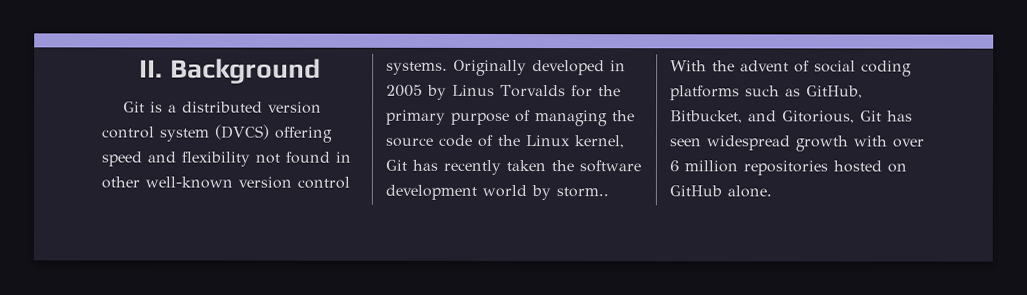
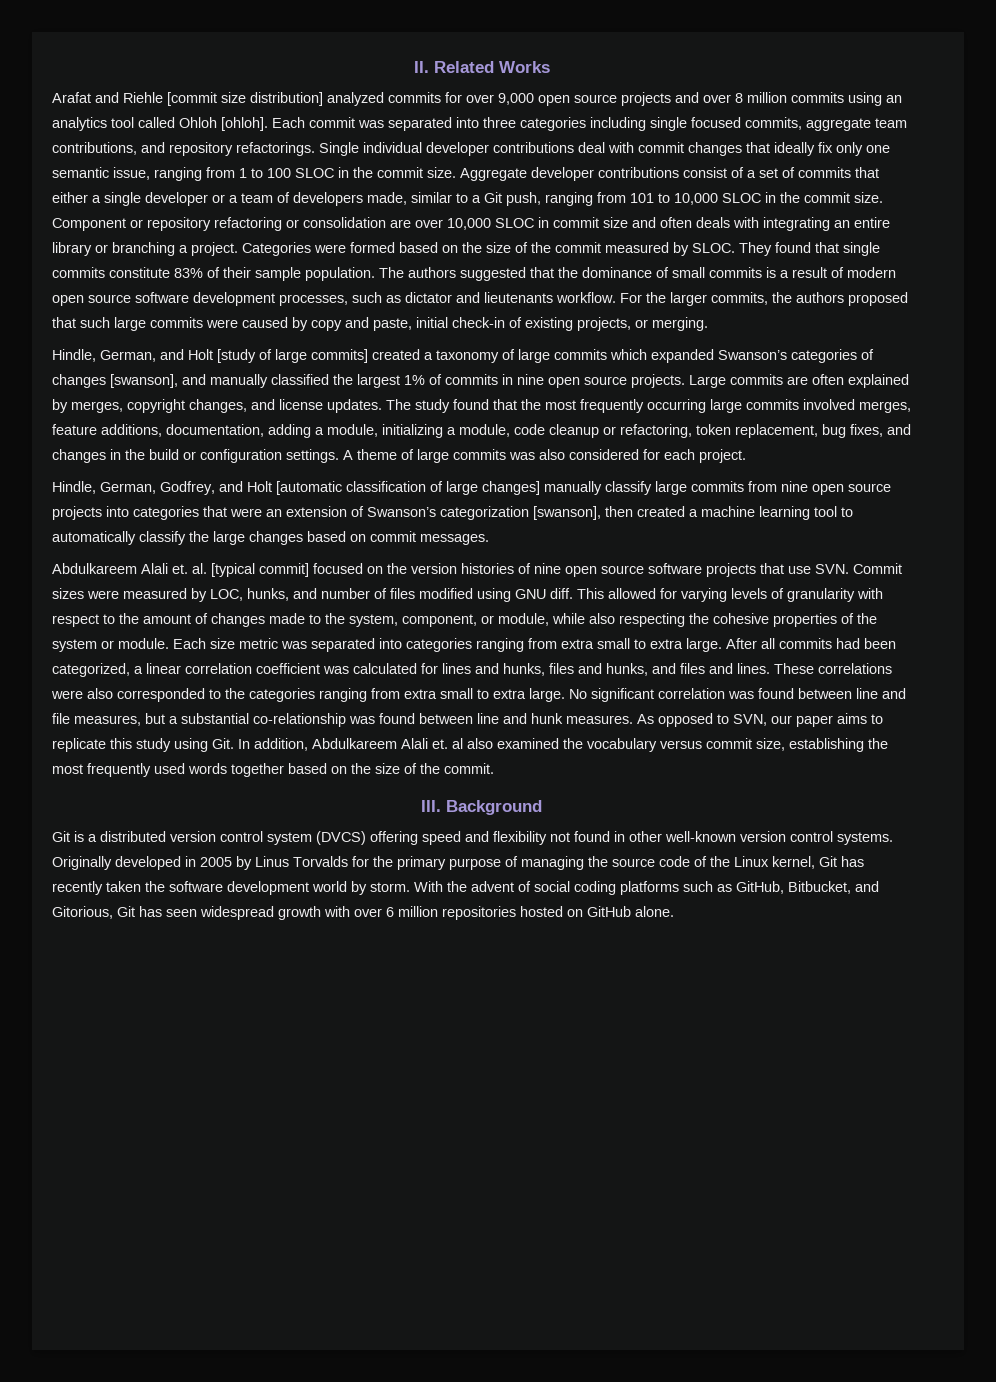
- II. Background
+ II. Related Works
+ Arafat and Riehle [commit size distribution] analyzed commits for over 9,000 open source projects and over 8 million commits using an analytics tool called Ohloh [ohloh]. Each commit was separated into three categories including single focused commits, aggregate team contributions, and repository refactorings. Single individual developer contributions deal with commit changes that ideally fix only one semantic issue, ranging from 1 to 100 SLOC in the commit size. Aggregate developer contributions consist of a set of commits that either a single developer or a team of developers made, similar to a Git push, ranging from 101 to 10,000 SLOC in the commit size. Component or repository refactoring or consolidation are over 10,000 SLOC in commit size and often deals with integrating an entire library or branching a project. Categories were formed based on the size of the commit measured by SLOC. They found that single commits constitute 83% of their sample population. The authors suggested that the dominance of small commits is a result of modern open source software development processes, such as dictator and lieutenants workflow. For the larger commits, the authors proposed that such large commits were caused by copy and paste, initial check-in of existing projects, or merging.
+ Hindle, German, and Holt [study of large commits] created a taxonomy of large commits which expanded Swanson’s categories of changes [swanson], and manually classified the largest 1% of commits in nine open source projects. Large commits are often explained by merges, copyright changes, and license updates. The study found that the most frequently occurring large commits involved merges, feature additions, documentation, adding a module, initializing a module, code cleanup or refactoring, token replacement, bug fixes, and changes in the build or configuration settings. A theme of large commits was also considered for each project.
+ Hindle, German, Godfrey, and Holt [automatic classification of large changes] manually classify large commits from nine open source projects into categories that were an extension of Swanson’s categorization [swanson], then created a machine learning tool to automatically classify the large changes based on commit messages.
+ Abdulkareem Alali et. al. [typical commit] focused on the version histories of nine open source software projects that use SVN. Commit sizes were measured by LOC, hunks, and number of files modified using GNU diff. This allowed for varying levels of granularity with respect to the amount of changes made to the system, component, or module, while also respecting the cohesive properties of the system or module. Each size metric was separated into categories ranging from extra small to extra large. After all commits had been categorized, a linear correlation coefficient was calculated for lines and hunks, files and hunks, and files and lines. These correlations were also corresponded to the categories ranging from extra small to extra large. No significant correlation was found between line and file measures, but a substantial co-relationship was found between line and hunk measures. As opposed to SVN, our paper aims to replicate this study using Git. In addition, Abdulkareem Alali et. al also examined the vocabulary versus commit size, establishing the most frequently used words together based on the size of the commit.
+ III. Background
- Originally developed in 2005 by Linus Torvalds for the primary purpose of managing the source code of the Linux kernel, Git has recently taken the software development world by storm..
+ Originally developed in 2005 by Linus Torvalds for the primary purpose of managing the source code of the Linux kernel, Git has recently taken the software development world by storm.

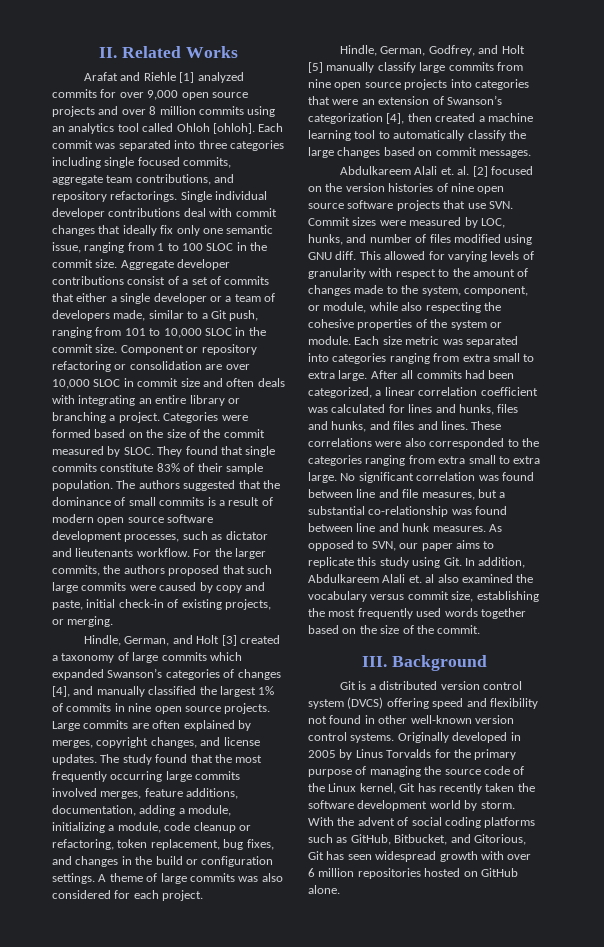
- Arafat and Riehle [commit size distribution] analyzed commits for over 9,000 open source projects and over 8 million commits using an analytics tool called Ohloh [ohloh].
+ Arafat and Riehle [1] analyzed commits for over 9,000 open source projects and over 8 million commits using an analytics tool called Ohloh [ohloh].
- Hindle, German, and Holt [study of large commits] created a taxonomy of large commits which expanded Swanson’s categories of changes [swanson], and manually classified the largest 1% of commits in nine open source projects.
+ Hindle, German, and Holt [3] created a taxonomy of large commits which expanded Swanson’s categories of changes [4], and manually classified the largest 1% of commits in nine open source projects.
- Hindle, German, Godfrey, and Holt [automatic classification of large changes] manually classify large commits from nine open source projects into categories that were an extension of Swanson’s categorization [swanson], then created a machine learning tool to automatically classify the large changes based on commit messages.
+ Hindle, German, Godfrey, and Holt [5] manually classify large commits from nine open source projects into categories that were an extension of Swanson’s categorization [4], then created a machine learning tool to automatically classify the large changes based on commit messages.
- Abdulkareem Alali et. al. [typical commit] focused on the version histories of nine open source software projects that use SVN. Commit sizes were measured by LOC, hunks, and number of files modified using GNU diff.
+ Abdulkareem Alali et. al. [2] focused on the version histories of nine open source software projects that use SVN. Commit sizes were measured by LOC, hunks, and number of files modified using GNU diff.

